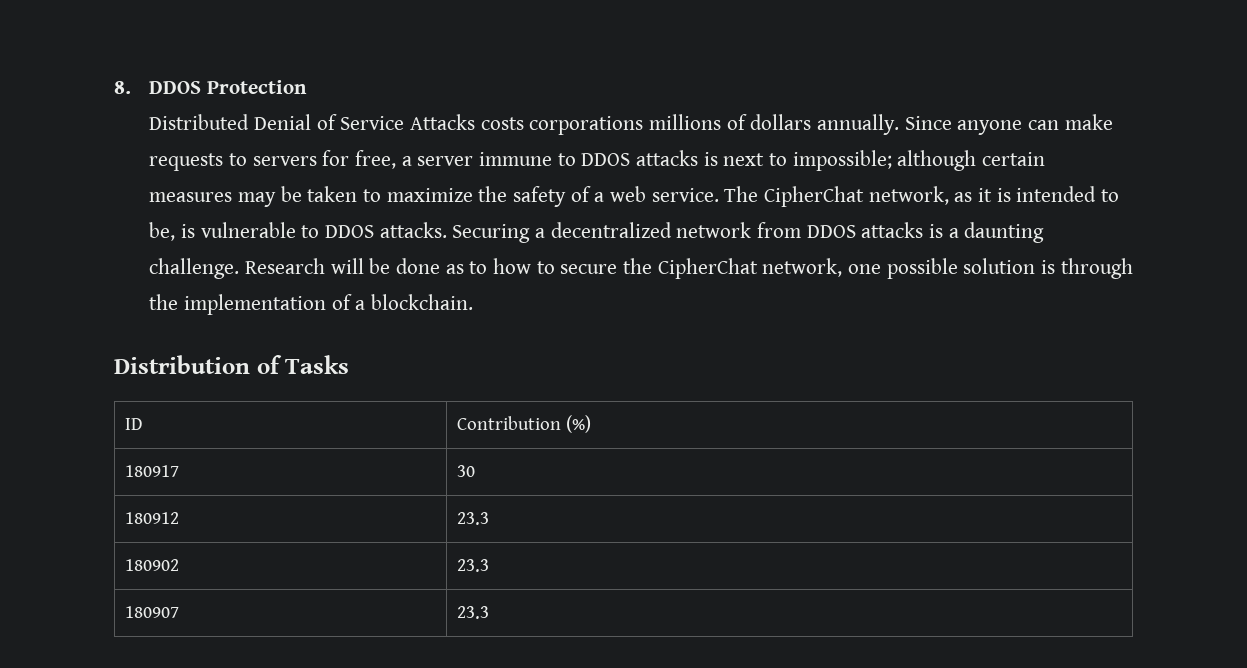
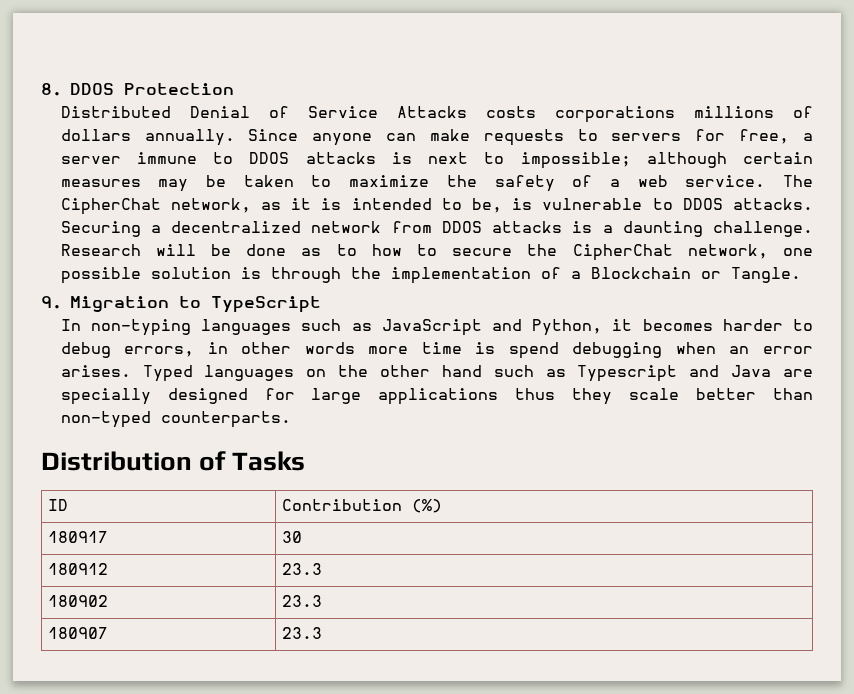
- Research will be done as to how to secure the CipherChat network, one possible solution is through the implementation of a blockchain.
+ Research will be done as to how to secure the CipherChat network, one possible solution is through the implementation of a Blockchain or Tangle.
+ 9. Migration to TypeScript
+ In non-typing languages such as JavaScript and Python, it becomes harder to debug errors, in other words more time is spend debugging when an error arises. Typed languages on the other hand such as Typescript and Java are specially designed for large applications thus they scale better than non-typed counterparts.

